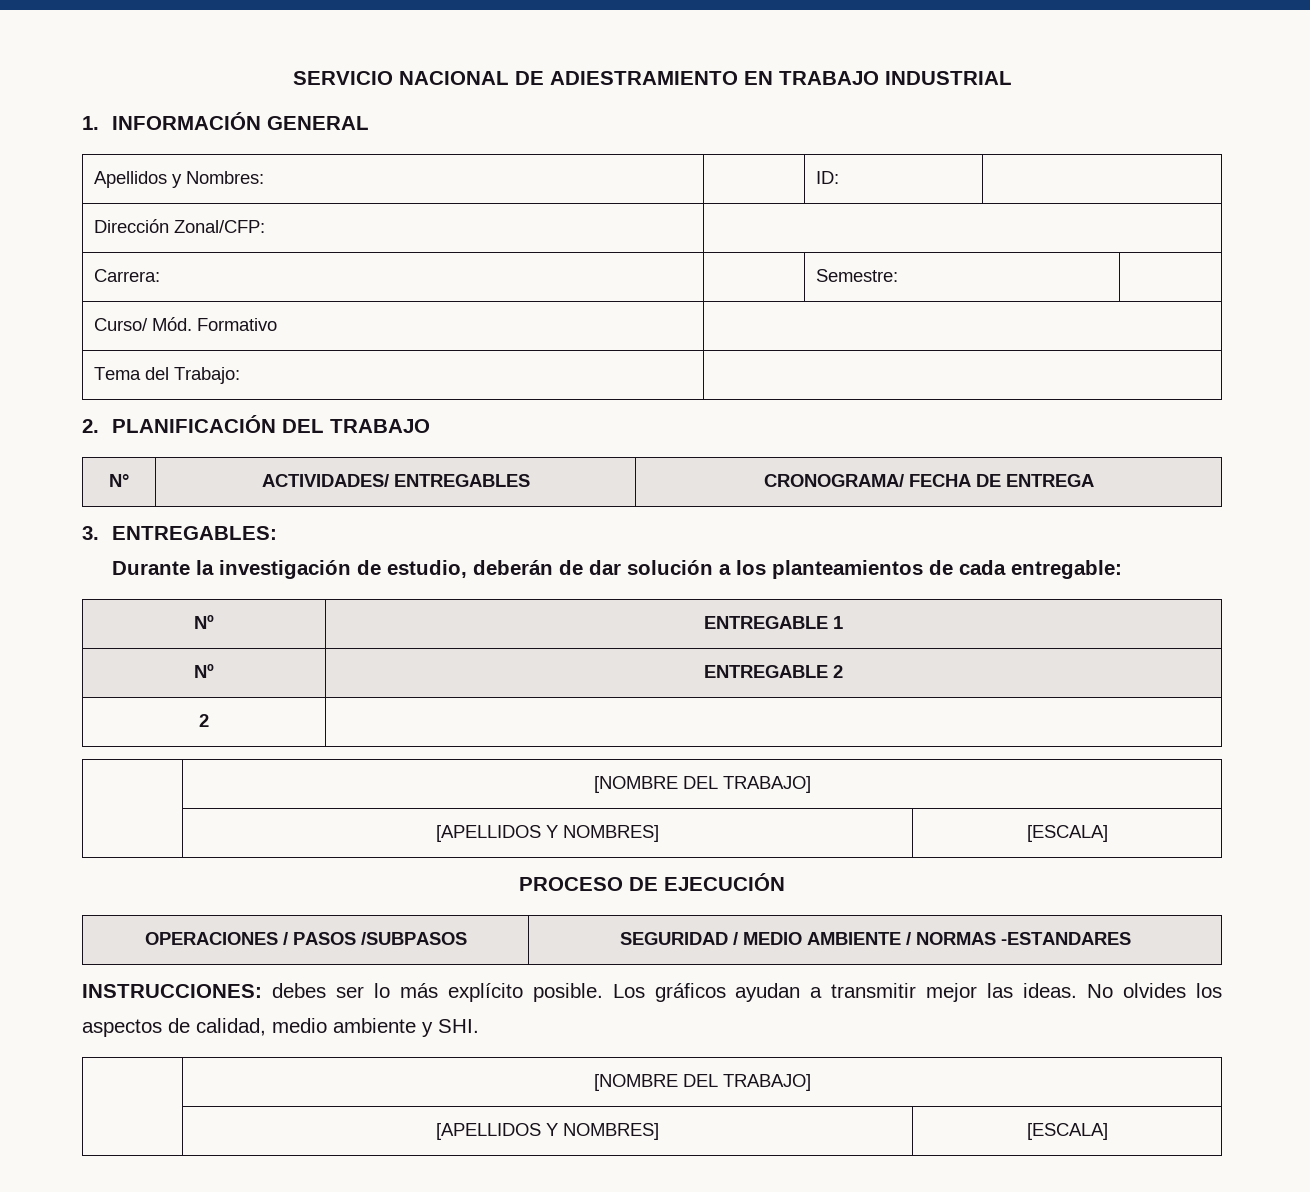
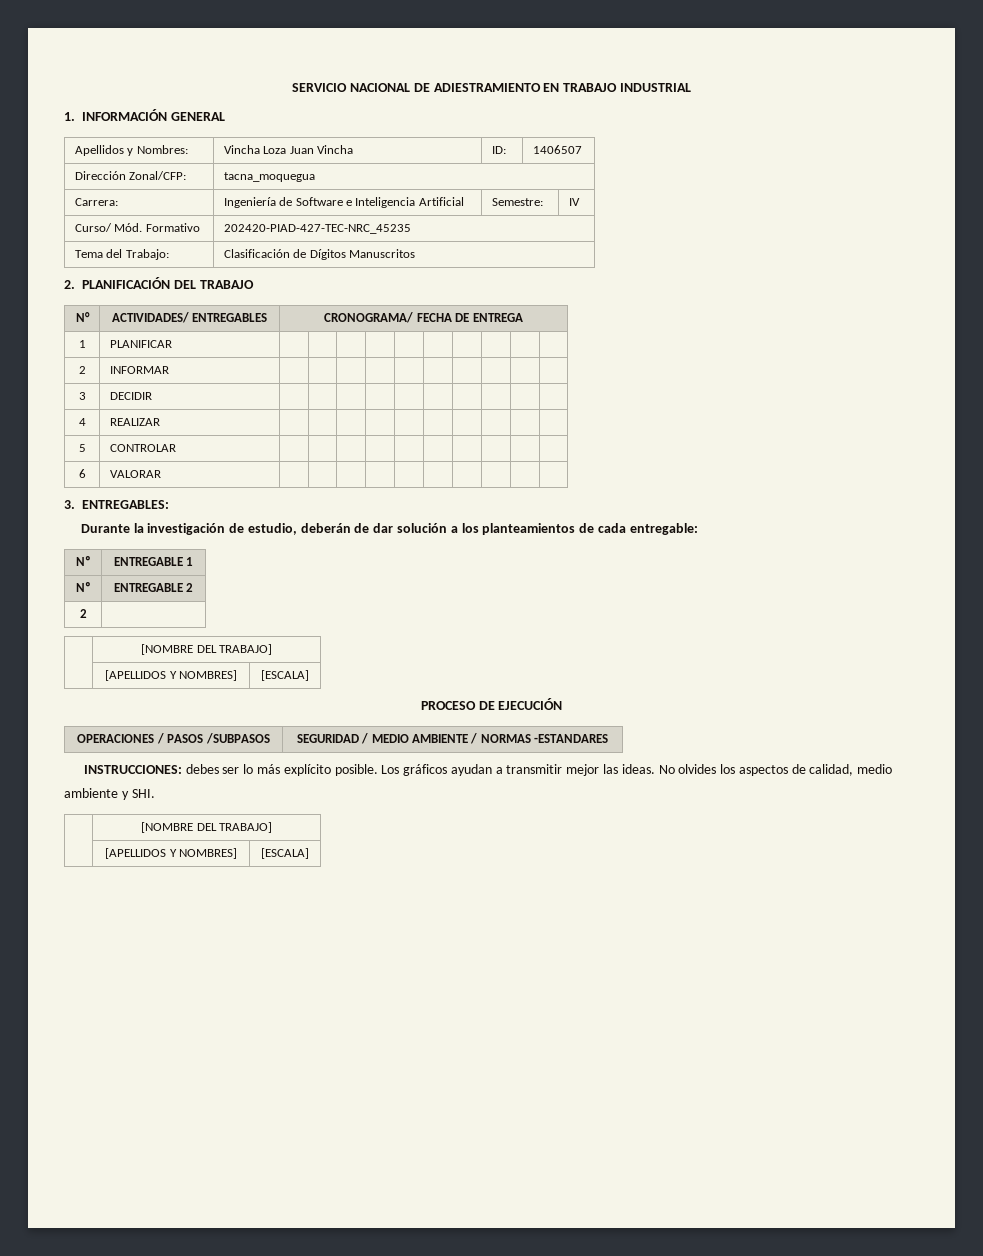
- Apellidos y Nombres: | | ID: |
+ Apellidos y Nombres: | Vincha Loza Juan Vincha | ID: | 1406507
- Dirección Zonal/CFP: |
+ Dirección Zonal/CFP: | tacna_moquegua
- Carrera: | | Semestre: |
+ Carrera: | Ingeniería de Software e Inteligencia Artificial | Semestre: | IV
- Curso/ Mód. Formativo |
+ Curso/ Mód. Formativo | 202420-PIAD-427-TEC-NRC_45235
- Tema del Trabajo: |
+ Tema del Trabajo: | Clasificación de Dígitos Manuscritos
+ 1 | PLANIFICAR | | | | | | | | | |
+ 2 | INFORMAR | | | | | | | | | |
+ 3 | DECIDIR | | | | | | | | | |
+ 4 | REALIZAR | | | | | | | | | |
+ 5 | CONTROLAR | | | | | | | | | |
+ 6 | VALORAR | | | | | | | | | |

